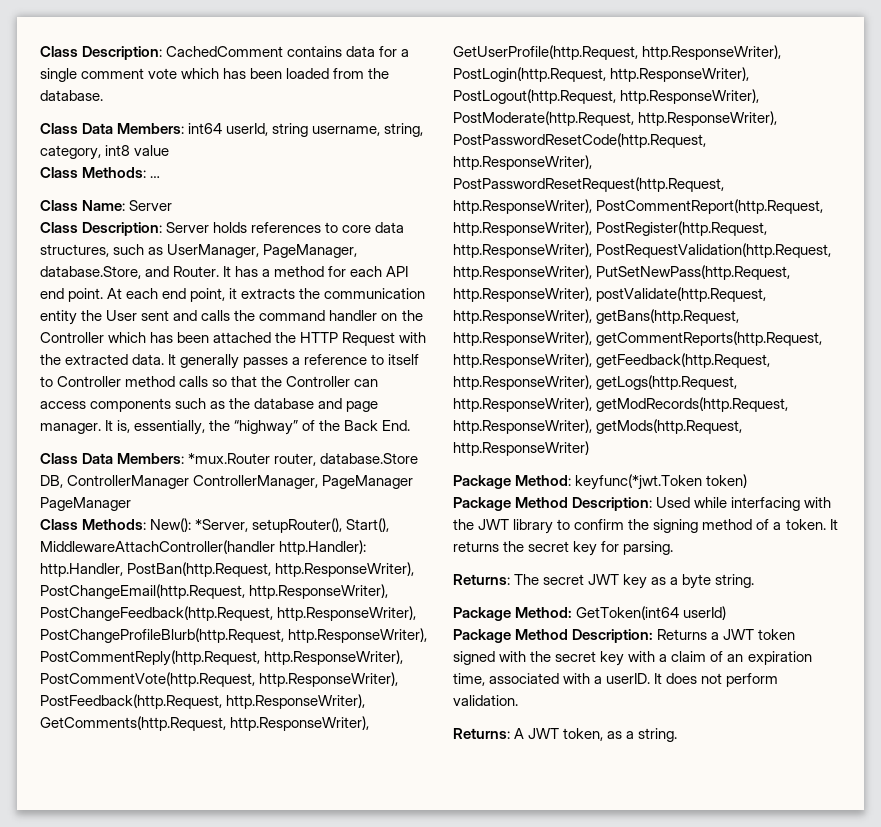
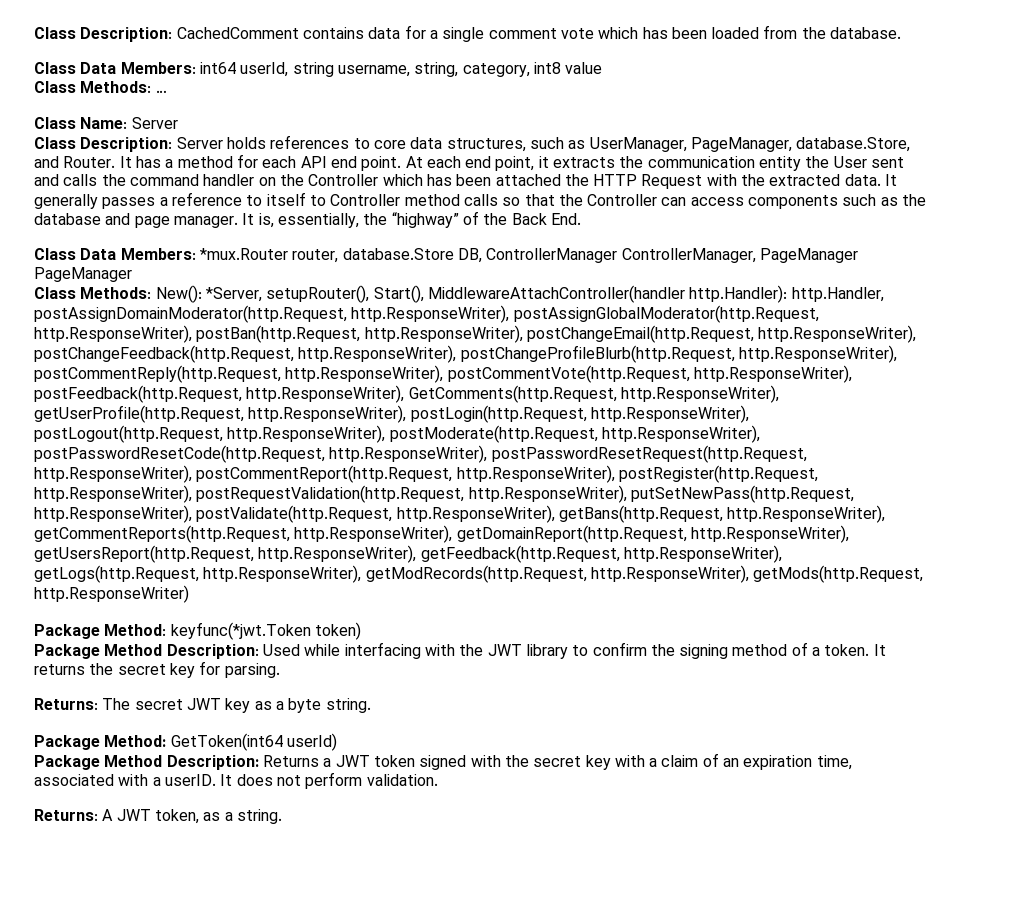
- Class Methods: New(): *Server, setupRouter(), Start(), MiddlewareAttachController(handler http.Handler): http.Handler, PostBan(http.Request, http.ResponseWriter), PostChangeEmail(http.Request, http.ResponseWriter), PostChangeFeedback(http.Request, http.ResponseWriter), PostChangeProfileBlurb(http.Request, http.ResponseWriter), PostCommentReply(http.Request, http.ResponseWriter), PostCommentVote(http.Request, http.ResponseWriter), PostFeedback(http.Request, http.ResponseWriter), GetComments(http.Request, http.ResponseWriter), GetUserProfile(http.Request, http.ResponseWriter), PostLogin(http.Request, http.ResponseWriter), PostLogout(http.Request, http.ResponseWriter), PostModerate(http.Request, http.ResponseWriter), PostPasswordResetCode(http.Request, http.ResponseWriter), PostPasswordResetRequest(http.Request, http.ResponseWriter), PostCommentReport(http.Request, http.ResponseWriter), PostRegister(http.Request, http.ResponseWriter), PostRequestValidation(http.Request, http.ResponseWriter), PutSetNewPass(http.Request, http.ResponseWriter), postValidate(http.Request, http.ResponseWriter), getBans(http.Request, http.ResponseWriter), getCommentReports(http.Request, http.ResponseWriter), getFeedback(http.Request, http.ResponseWriter), getLogs(http.Request, http.ResponseWriter), getModRecords(http.Request, http.ResponseWriter), getMods(http.Request, http.ResponseWriter)
+ Class Methods: New(): *Server, setupRouter(), Start(), MiddlewareAttachController(handler http.Handler): http.Handler, postAssignDomainModerator(http.Request, http.ResponseWriter), postAssignGlobalModerator(http.Request, http.ResponseWriter), postBan(http.Request, http.ResponseWriter), postChangeEmail(http.Request, http.ResponseWriter), postChangeFeedback(http.Request, http.ResponseWriter), postChangeProfileBlurb(http.Request, http.ResponseWriter), postCommentReply(http.Request, http.ResponseWriter), postCommentVote(http.Request, http.ResponseWriter), postFeedback(http.Request, http.ResponseWriter), GetComments(http.Request, http.ResponseWriter), getUserProfile(http.Request, http.ResponseWriter), postLogin(http.Request, http.ResponseWriter), postLogout(http.Request, http.ResponseWriter), postModerate(http.Request, http.ResponseWriter), postPasswordResetCode(http.Request, http.ResponseWriter), postPasswordResetRequest(http.Request, http.ResponseWriter), postCommentReport(http.Request, http.ResponseWriter), postRegister(http.Request, http.ResponseWriter), postRequestValidation(http.Request, http.ResponseWriter), putSetNewPass(http.Request, http.ResponseWriter), postValidate(http.Request, http.ResponseWriter), getBans(http.Request, http.ResponseWriter), getCommentReports(http.Request, http.ResponseWriter), getDomainReport(http.Request, http.ResponseWriter), getUsersReport(http.Request, http.ResponseWriter), getFeedback(http.Request, http.ResponseWriter), getLogs(http.Request, http.ResponseWriter), getModRecords(http.Request, http.ResponseWriter), getMods(http.Request, http.ResponseWriter)

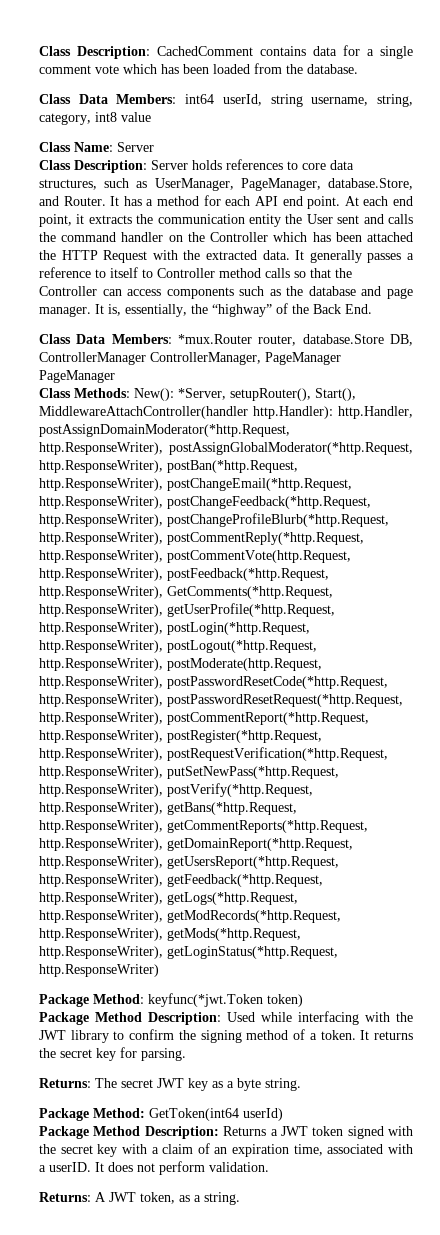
- Class Methods: …
- Class Methods: New(): *Server, setupRouter(), Start(), MiddlewareAttachController(handler http.Handler): http.Handler, postAssignDomainModerator(http.Request, http.ResponseWriter), postAssignGlobalModerator(http.Request, http.ResponseWriter), postBan(http.Request, http.ResponseWriter), postChangeEmail(http.Request, http.ResponseWriter), postChangeFeedback(http.Request, http.ResponseWriter), postChangeProfileBlurb(http.Request, http.ResponseWriter), postCommentReply(http.Request, http.ResponseWriter), postCommentVote(http.Request, http.ResponseWriter), postFeedback(http.Request, http.ResponseWriter), GetComments(http.Request, http.ResponseWriter), getUserProfile(http.Request, http.ResponseWriter), postLogin(http.Request, http.ResponseWriter), postLogout(http.Request, http.ResponseWriter), postModerate(http.Request, http.ResponseWriter), postPasswordResetCode(http.Request, http.ResponseWriter), postPasswordResetRequest(http.Request, http.ResponseWriter), postCommentReport(http.Request, http.ResponseWriter), postRegister(http.Request, http.ResponseWriter), postRequestValidation(http.Request, http.ResponseWriter), putSetNewPass(http.Request, http.ResponseWriter), postValidate(http.Request, http.ResponseWriter), getBans(http.Request, http.ResponseWriter), getCommentReports(http.Request, http.ResponseWriter), getDomainReport(http.Request, http.ResponseWriter), getUsersReport(http.Request, http.ResponseWriter), getFeedback(http.Request, http.ResponseWriter), getLogs(http.Request, http.ResponseWriter), getModRecords(http.Request, http.ResponseWriter), getMods(http.Request, http.ResponseWriter)
+ Class Methods: New(): *Server, setupRouter(), Start(), MiddlewareAttachController(handler http.Handler): http.Handler, postAssignDomainModerator(*http.Request, http.ResponseWriter), postAssignGlobalModerator(*http.Request, http.ResponseWriter), postBan(*http.Request, http.ResponseWriter), postChangeEmail(*http.Request, http.ResponseWriter), postChangeFeedback(*http.Request, http.ResponseWriter), postChangeProfileBlurb(*http.Request, http.ResponseWriter), postCommentReply(*http.Request, http.ResponseWriter), postCommentVote(http.Request, http.ResponseWriter), postFeedback(*http.Request, http.ResponseWriter), GetComments(*http.Request, http.ResponseWriter), getUserProfile(*http.Request, http.ResponseWriter), postLogin(*http.Request, http.ResponseWriter), postLogout(*http.Request, http.ResponseWriter), postModerate(http.Request, http.ResponseWriter), postPasswordResetCode(*http.Request, http.ResponseWriter), postPasswordResetRequest(*http.Request, http.ResponseWriter), postCommentReport(*http.Request, http.ResponseWriter), postRegister(*http.Request, http.ResponseWriter), postRequestVerification(*http.Request, http.ResponseWriter), putSetNewPass(*http.Request, http.ResponseWriter), postVerify(*http.Request, http.ResponseWriter), getBans(*http.Request, http.ResponseWriter), getCommentReports(*http.Request, http.ResponseWriter), getDomainReport(*http.Request, http.ResponseWriter), getUsersReport(*http.Request, http.ResponseWriter), getFeedback(*http.Request, http.ResponseWriter), getLogs(*http.Request, http.ResponseWriter), getModRecords(*http.Request, http.ResponseWriter), getMods(*http.Request, http.ResponseWriter), getLoginStatus(*http.Request, http.ResponseWriter)

